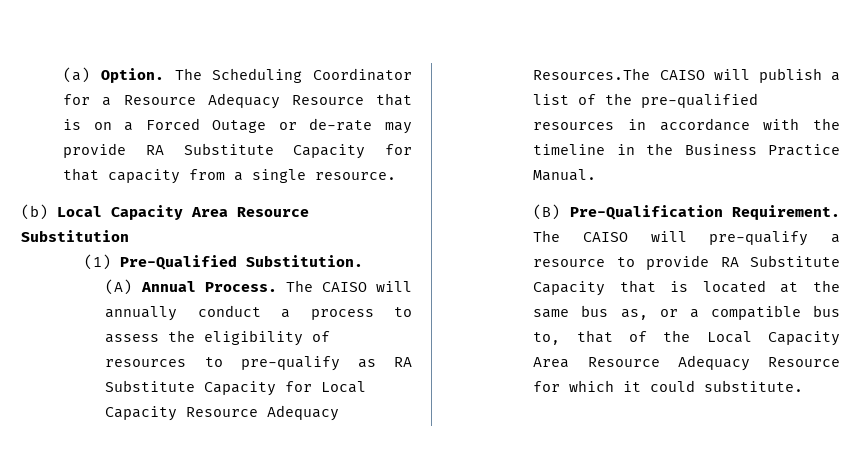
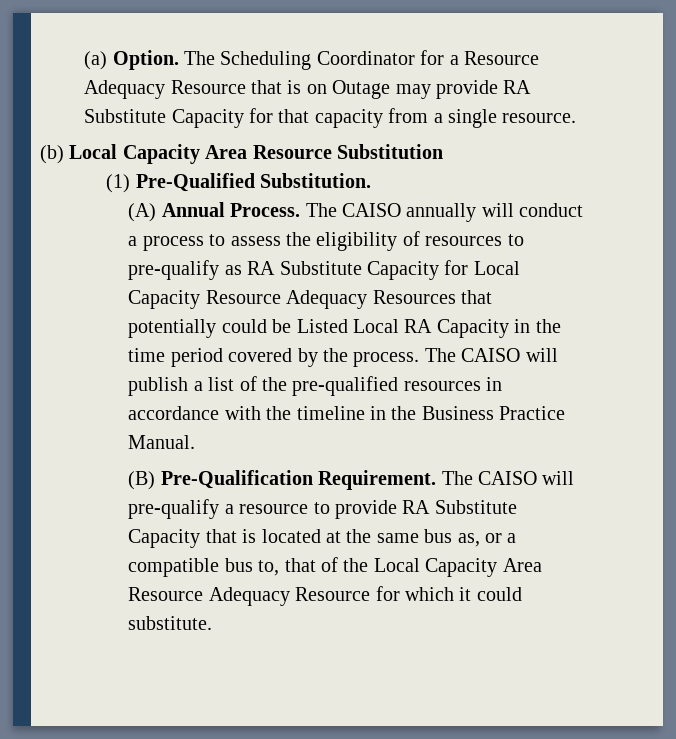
- The Scheduling Coordinator for a Resource Adequacy Resource that is on a Forced Outage or de-rate may provide RA Substitute Capacity for that capacity from a single resource.
+ The Scheduling Coordinator for a Resource Adequacy Resource that is on Outage may provide RA Substitute Capacity for that capacity from a single resource.
- The CAISO will annually conduct a process to assess the eligibility of resources to pre-qualify as RA Substitute Capacity for Local Capacity Resource Adequacy Resources.The CAISO will publish a list of the pre-qualified resources in accordance with the timeline in the Business Practice Manual.
+ The CAISO annually will conduct a process to assess the eligibility of resources to pre-qualify as RA Substitute Capacity for Local Capacity Resource Adequacy Resources that potentially could be Listed Local RA Capacity in the time period covered by the process. The CAISO will publish a list of the pre-qualified resources in accordance with the timeline in the Business Practice Manual.

